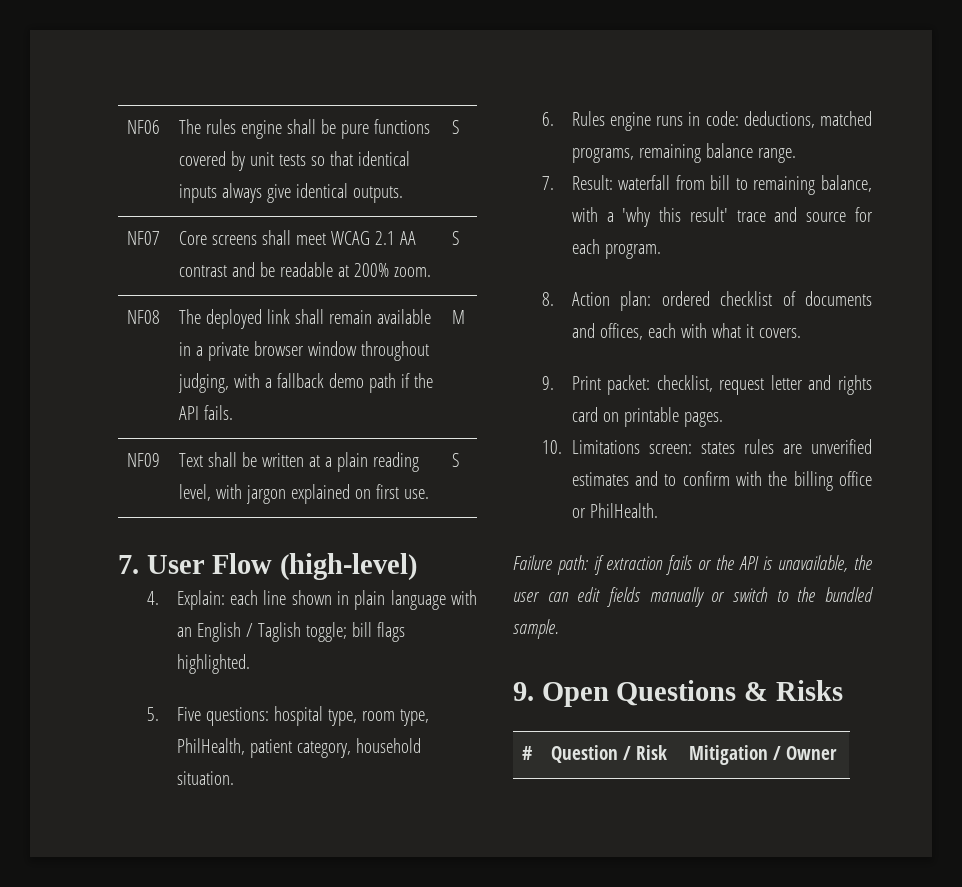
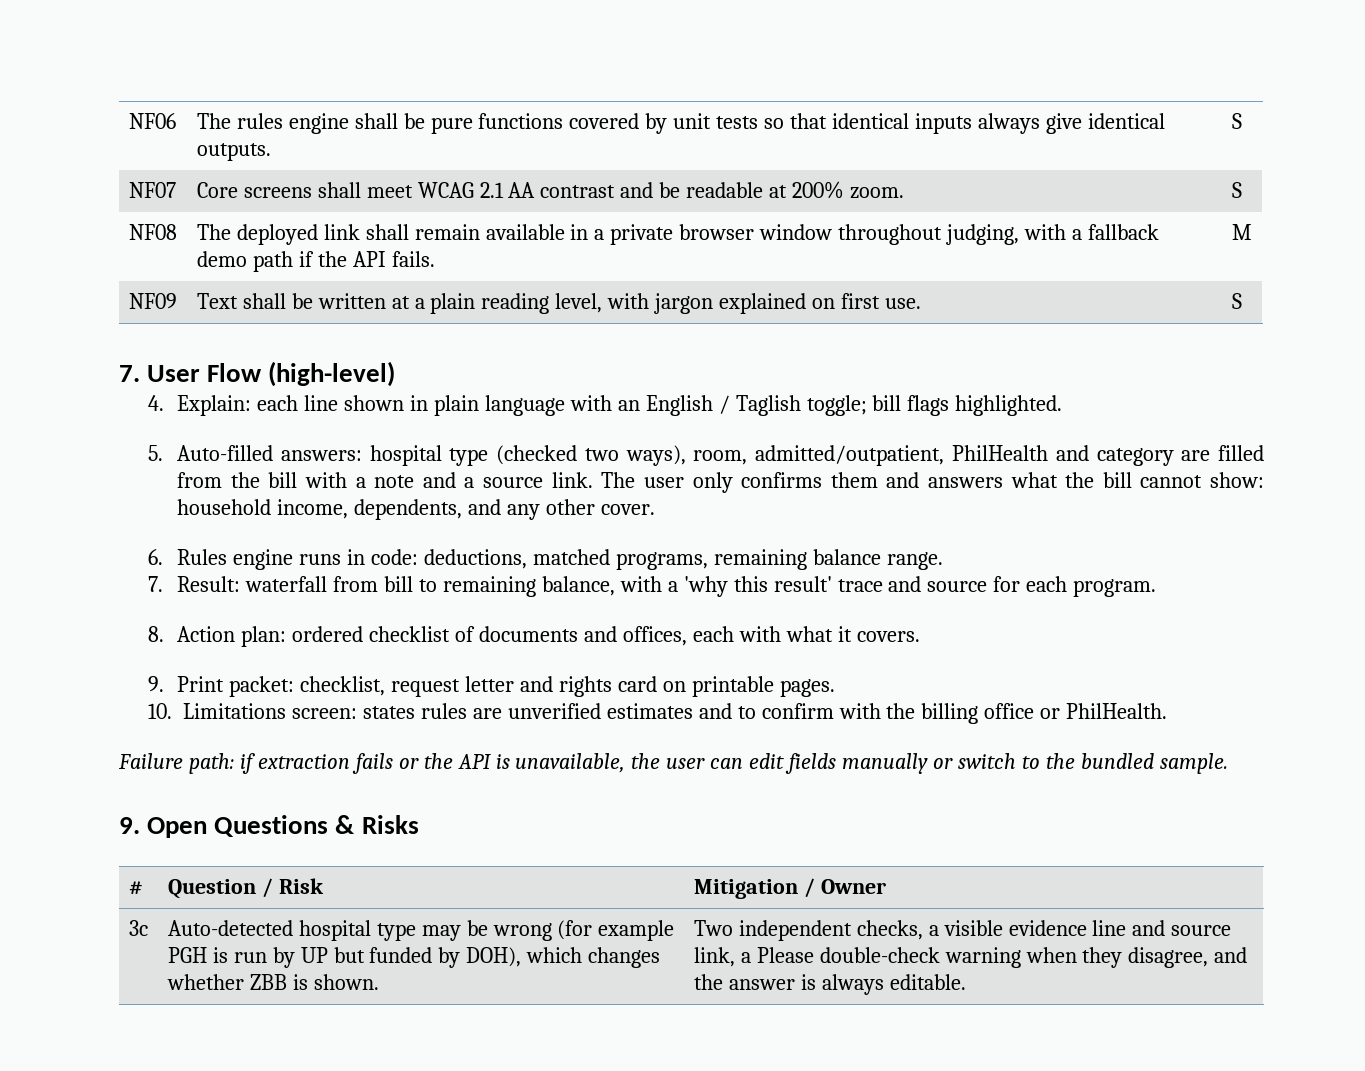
- 5. Five questions: hospital type, room type, PhilHealth, patient category, household situation.
+ 5. Auto-filled answers: hospital type (checked two ways), room, admitted/outpatient, PhilHealth and category are filled from the bill with a note and a source link. The user only confirms them and answers what the bill cannot show: household income, dependents, and any other cover.
+ 3c | Auto-detected hospital type may be wrong (for example PGH is run by UP but funded by DOH), which changes whether ZBB is shown. | Two independent checks, a visible evidence line and source link, a Please double-check warning when they disagree, and the answer is always editable.

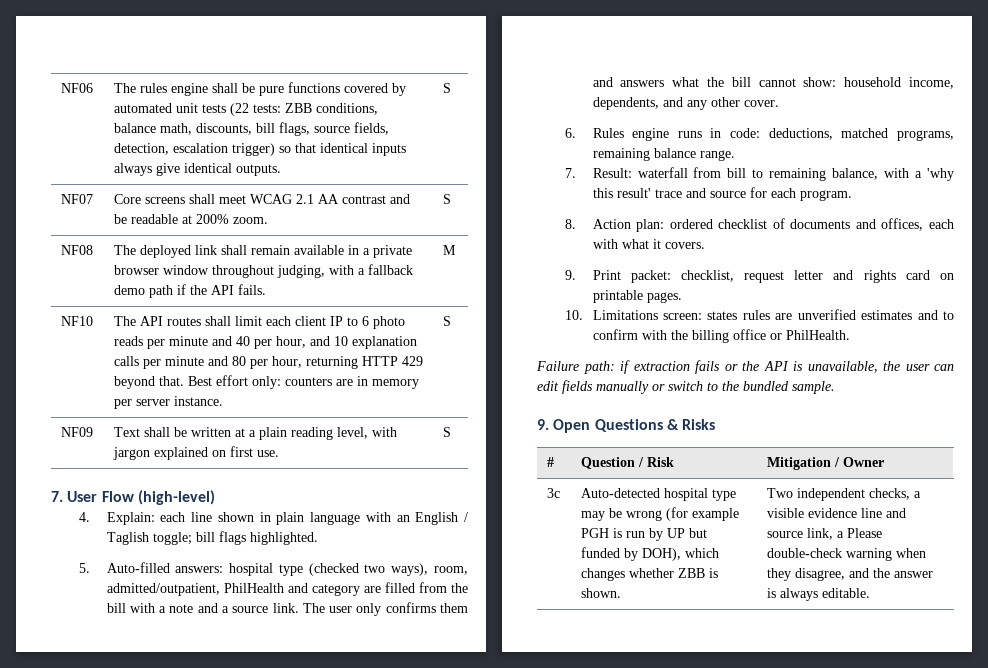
- NF06 | The rules engine shall be pure functions covered by unit tests so that identical inputs always give identical outputs. | S
+ NF06 | The rules engine shall be pure functions covered by automated unit tests (22 tests: ZBB conditions, balance math, discounts, bill flags, source fields, detection, escalation trigger) so that identical inputs always give identical outputs. | S
+ NF10 | The API routes shall limit each client IP to 6 photo reads per minute and 40 per hour, and 10 explanation calls per minute and 80 per hour, returning HTTP 429 beyond that. Best effort only: counters are in memory per server instance. | S

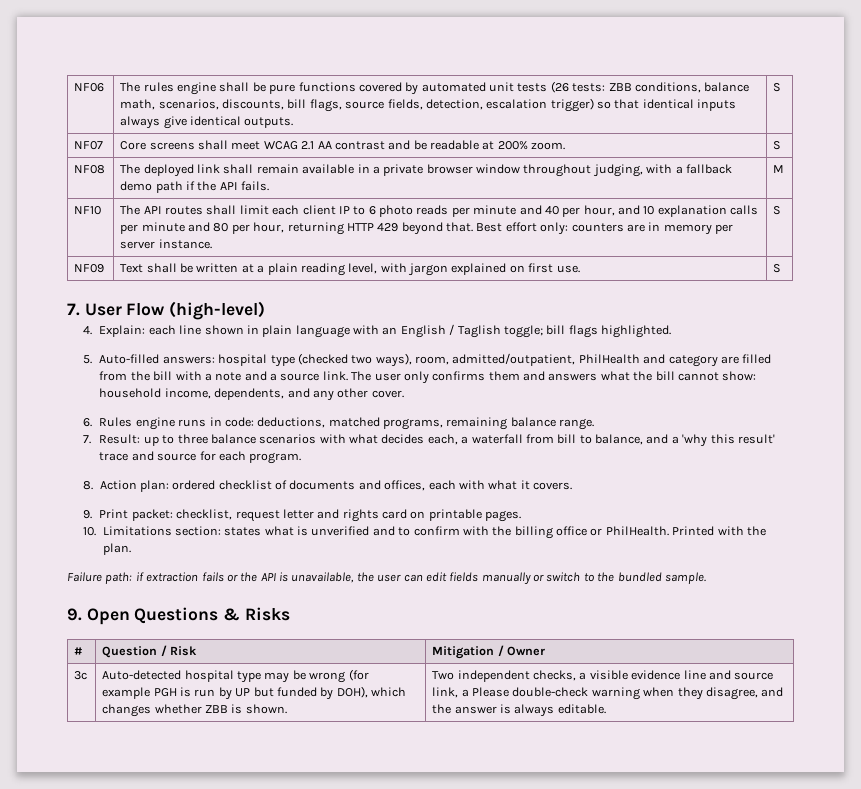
- NF06 | The rules engine shall be pure functions covered by automated unit tests (22 tests: ZBB conditions, balance math, discounts, bill flags, source fields, detection, escalation trigger) so that identical inputs always give identical outputs. | S
+ NF06 | The rules engine shall be pure functions covered by automated unit tests (26 tests: ZBB conditions, balance math, scenarios, discounts, bill flags, source fields, detection, escalation trigger) so that identical inputs always give identical outputs. | S
- 7. Result: waterfall from bill to remaining balance, with a 'why this result' trace and source for each program.
+ 7. Result: up to three balance scenarios with what decides each, a waterfall from bill to balance, and a 'why this result' trace and source for each program.
- 10. Limitations screen: states rules are unverified estimates and to confirm with the billing office or PhilHealth.
+ 10. Limitations section: states what is unverified and to confirm with the billing office or PhilHealth. Printed with the plan.

